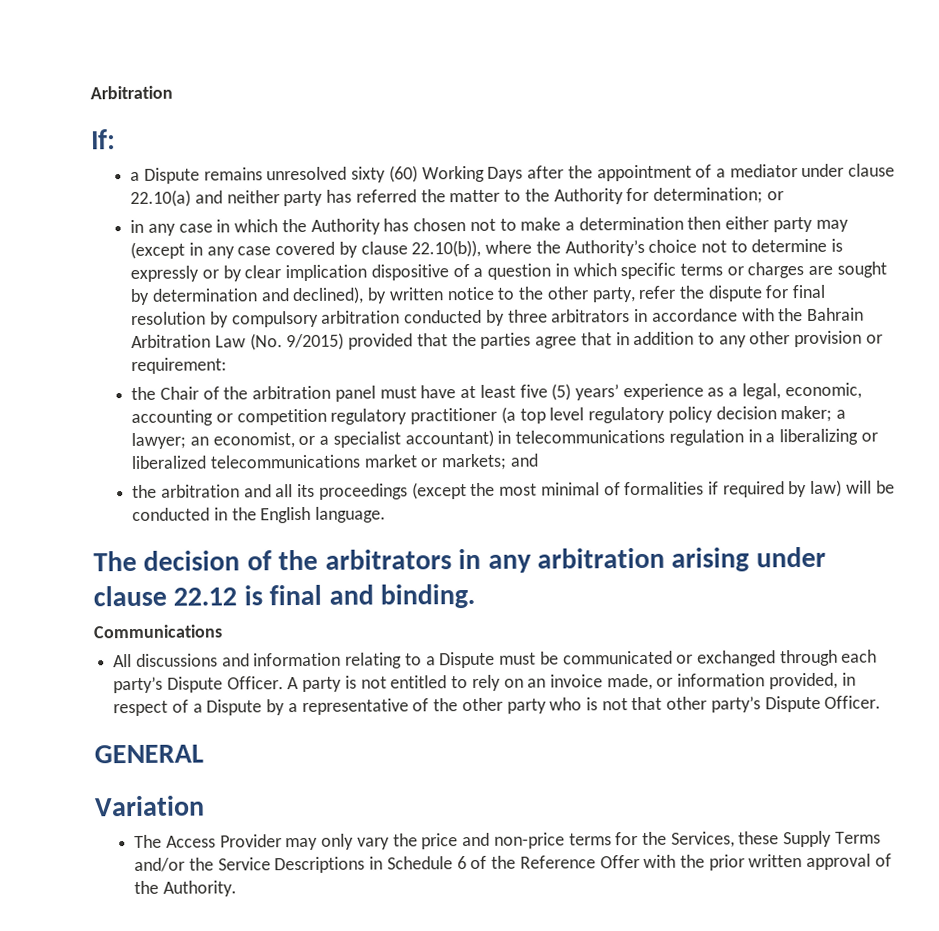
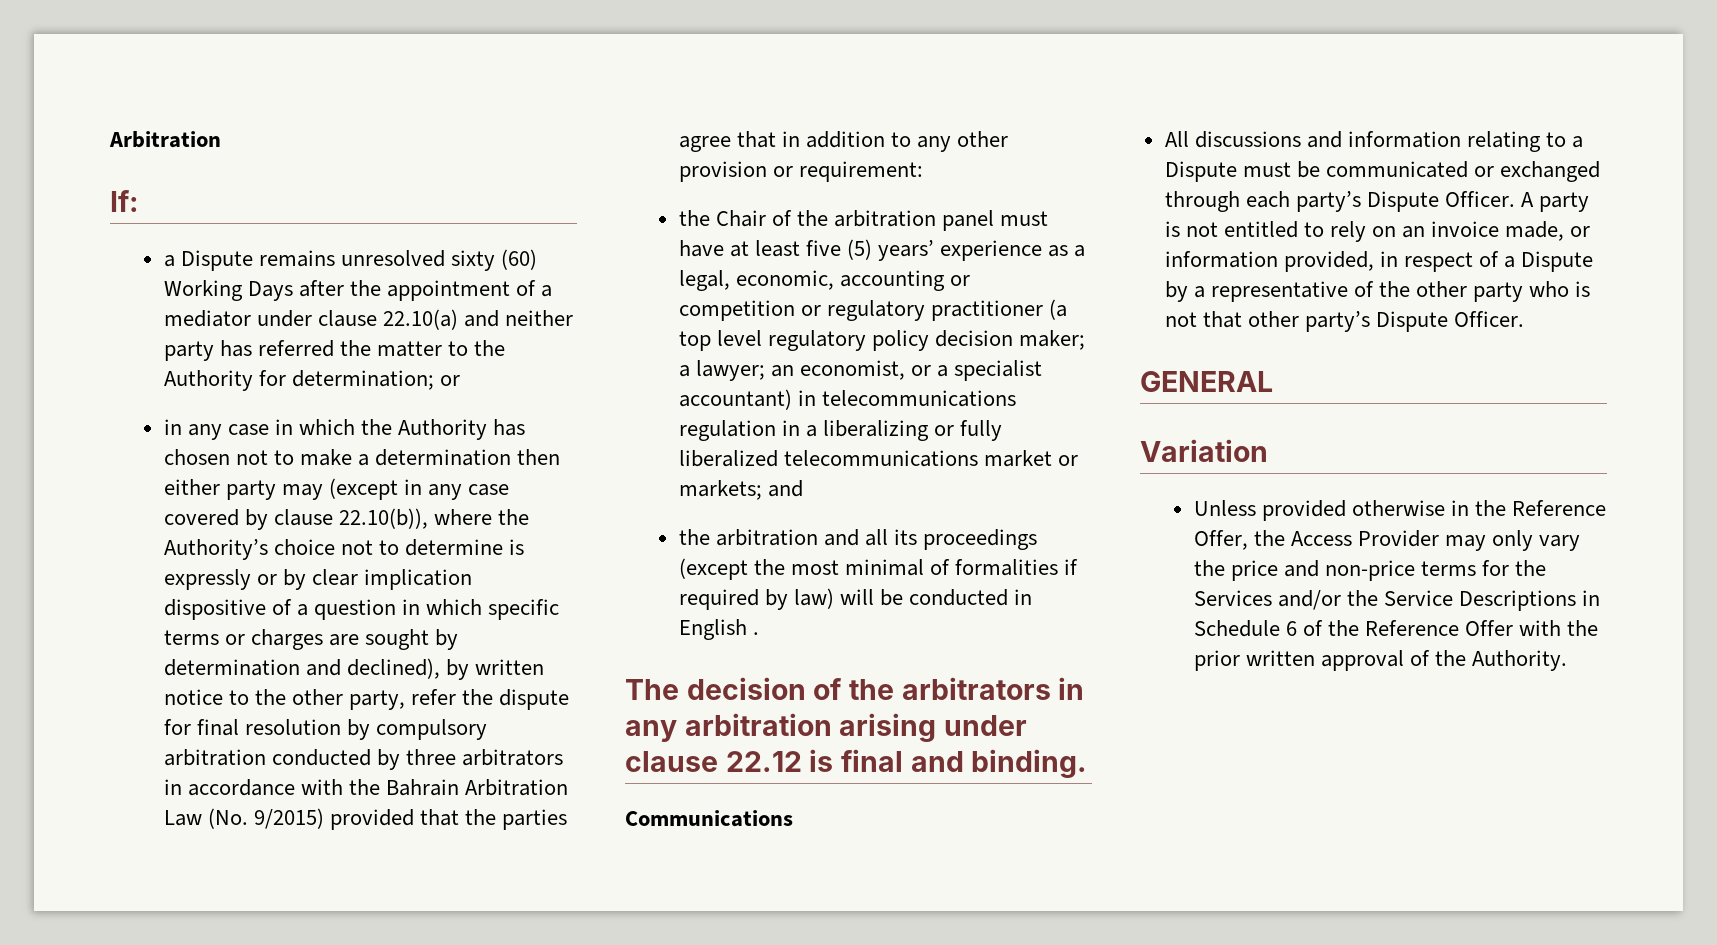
- the Chair of the arbitration panel must have at least five (5) years’ experience as a legal, economic, accounting or competition regulatory practitioner (a top level regulatory policy decision maker; a lawyer; an economist, or a specialist accountant) in telecommunications regulation in a liberalizing or liberalized telecommunications market or markets; and
+ the Chair of the arbitration panel must have at least five (5) years’ experience as a legal, economic, accounting or competition or regulatory practitioner (a top level regulatory policy decision maker; a lawyer; an economist, or a specialist accountant) in telecommunications regulation in a liberalizing or fully liberalized telecommunications market or markets; and
- the arbitration and all its proceedings (except the most minimal of formalities if required by law) will be conducted in the English language.
+ the arbitration and all its proceedings (except the most minimal of formalities if required by law) will be conducted in English .
- The Access Provider may only vary the price and non-price terms for the Services, these Supply Terms and/or the Service Descriptions in Schedule 6 of the Reference Offer with the prior written approval of the Authority.
+ Unless provided otherwise in the Reference Offer, the Access Provider may only vary the price and non-price terms for the Services and/or the Service Descriptions in Schedule 6 of the Reference Offer with the prior written approval of the Authority.

